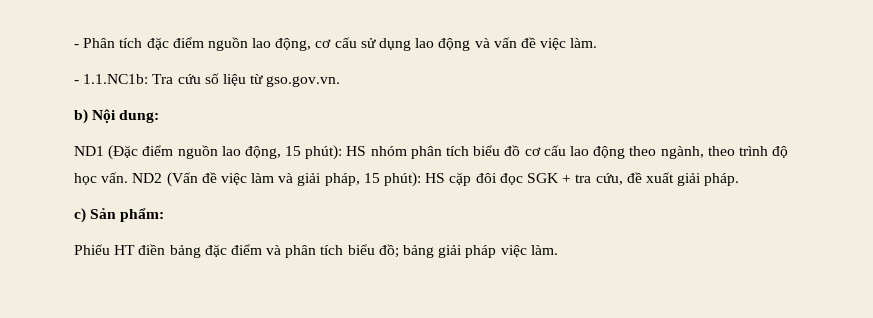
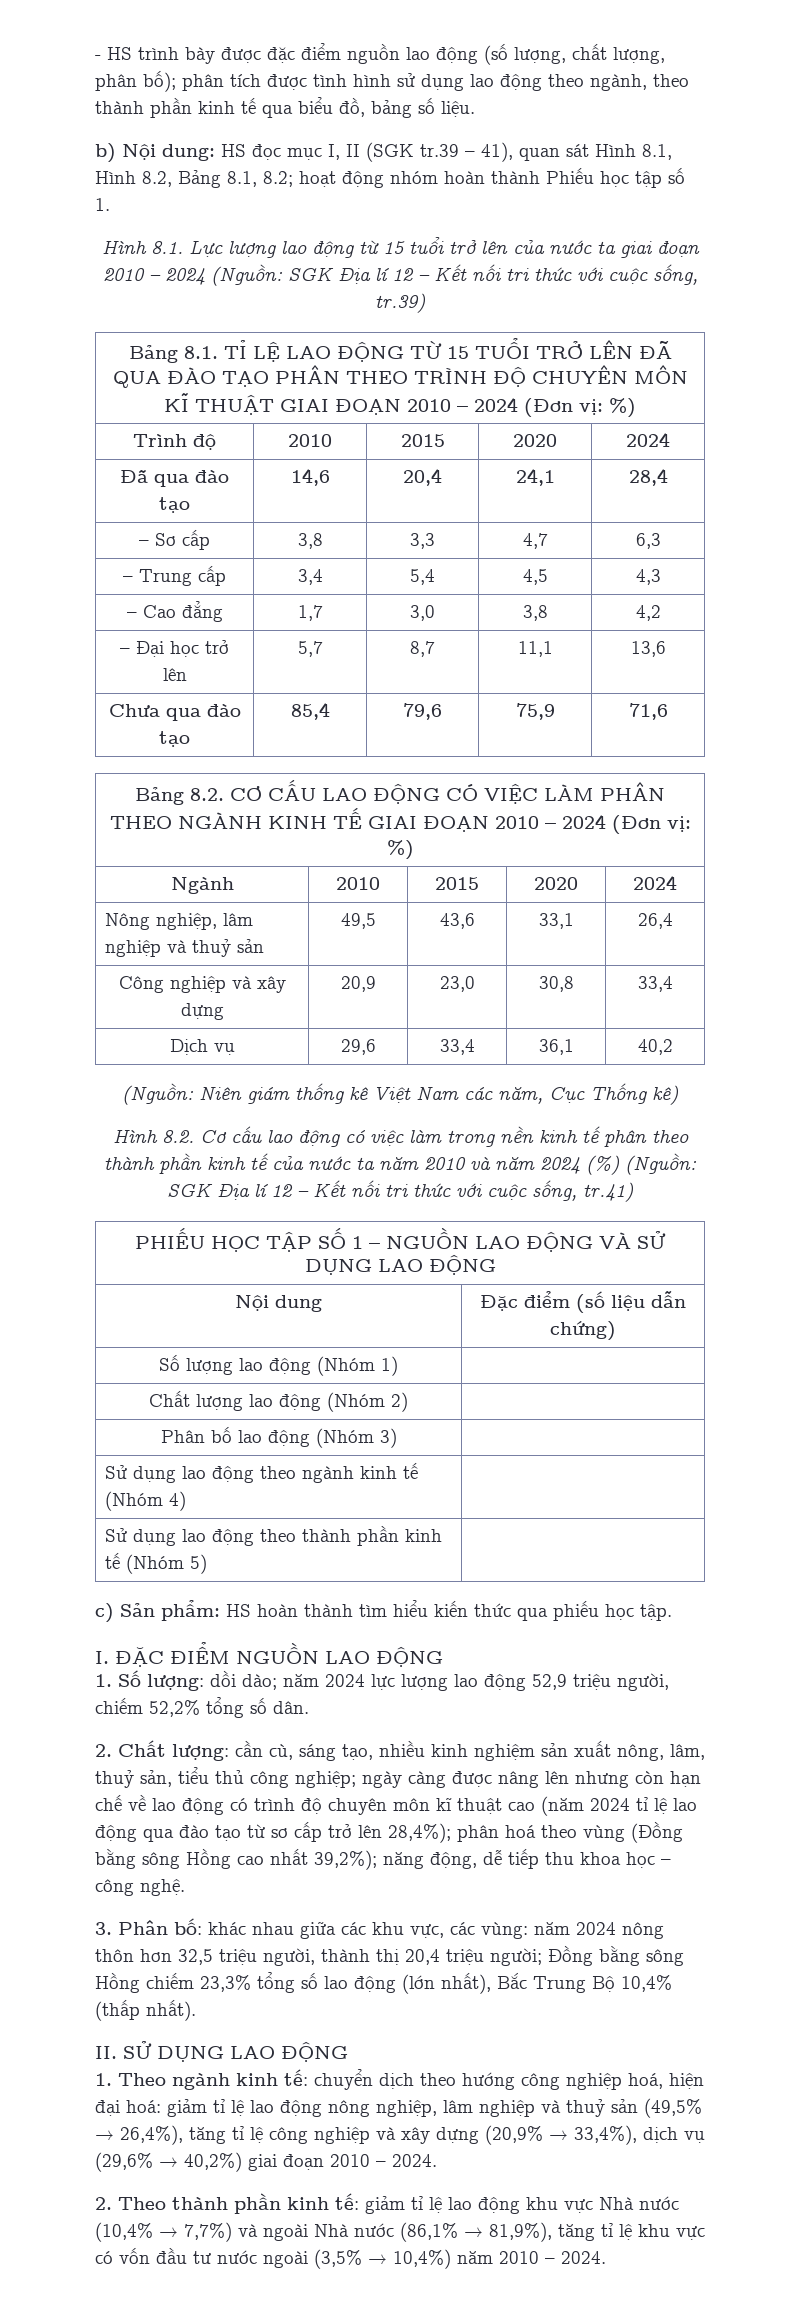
- - Phân tích đặc điểm nguồn lao động, cơ cấu sử dụng lao động và vấn đề việc làm.
- - 1.1.NC1b: Tra cứu số liệu từ gso.gov.vn.
- b) Nội dung:
- ND1 (Đặc điểm nguồn lao động, 15 phút): HS nhóm phân tích biểu đồ cơ cấu lao động theo ngành, theo trình độ học vấn. ND2 (Vấn đề việc làm và giải pháp, 15 phút): HS cặp đôi đọc SGK + tra cứu, đề xuất giải pháp.
- c) Sản phẩm:
- Phiếu HT điền bảng đặc điểm và phân tích biểu đồ; bảng giải pháp việc làm.
+ - HS trình bày được đặc điểm nguồn lao động (số lượng, chất lượng, phân bố); phân tích được tình hình sử dụng lao động theo ngành, theo thành phần kinh tế qua biểu đồ, bảng số liệu.
+ b) Nội dung: HS đọc mục I, II (SGK tr.39 – 41), quan sát Hình 8.1, Hình 8.2, Bảng 8.1, 8.2; hoạt động nhóm hoàn thành Phiếu học tập số 1.
+ Hình 8.1. Lực lượng lao động từ 15 tuổi trở lên của nước ta giai đoạn 2010 – 2024 (Nguồn: SGK Địa lí 12 – Kết nối tri thức với cuộc sống, tr.39)
+ Bảng 8.1. TỈ LỆ LAO ĐỘNG TỪ 15 TUỔI TRỞ LÊN ĐÃ QUA ĐÀO TẠO PHÂN THEO TRÌNH ĐỘ CHUYÊN MÔN KĨ THUẬT GIAI ĐOẠN 2010 – 2024 (Đơn vị: %)
+ Trình độ | 2010 | 2015 | 2020 | 2024
+ Đã qua đào tạo | 14,6 | 20,4 | 24,1 | 28,4
+ – Sơ cấp | 3,8 | 3,3 | 4,7 | 6,3
+ – Trung cấp | 3,4 | 5,4 | 4,5 | 4,3
+ – Cao đẳng | 1,7 | 3,0 | 3,8 | 4,2
+ – Đại học trở lên | 5,7 | 8,7 | 11,1 | 13,6
+ Chưa qua đào tạo | 85,4 | 79,6 | 75,9 | 71,6
+ Bảng 8.2. CƠ CẤU LAO ĐỘNG CÓ VIỆC LÀM PHÂN THEO NGÀNH KINH TẾ GIAI ĐOẠN 2010 – 2024 (Đơn vị: %)
+ Ngành | 2010 | 2015 | 2020 | 2024
+ Nông nghiệp, lâm nghiệp và thuỷ sản | 49,5 | 43,6 | 33,1 | 26,4
+ Công nghiệp và xây dựng | 20,9 | 23,0 | 30,8 | 33,4
+ Dịch vụ | 29,6 | 33,4 | 36,1 | 40,2
+ (Nguồn: Niên giám thống kê Việt Nam các năm, Cục Thống kê)
+ Hình 8.2. Cơ cấu lao động có việc làm trong nền kinh tế phân theo thành phần kinh tế của nước ta năm 2010 và năm 2024 (%) (Nguồn: SGK Địa lí 12 – Kết nối tri thức với cuộc sống, tr.41)
+ PHIẾU HỌC TẬP SỐ 1 – NGUỒN LAO ĐỘNG VÀ SỬ DỤNG LAO ĐỘNG
+ Nội dung | Đặc điểm (số liệu dẫn chứng)
+ Số lượng lao động (Nhóm 1) |
+ Chất lượng lao động (Nhóm 2) |
+ Phân bố lao động (Nhóm 3) |
+ Sử dụng lao động theo ngành kinh tế (Nhóm 4) |
+ Sử dụng lao động theo thành phần kinh tế (Nhóm 5) |
+ c) Sản phẩm: HS hoàn thành tìm hiểu kiến thức qua phiếu học tập.
+ I. ĐẶC ĐIỂM NGUỒN LAO ĐỘNG
+ 1. Số lượng: dồi dào; năm 2024 lực lượng lao động 52,9 triệu người, chiếm 52,2% tổng số dân.
+ 2. Chất lượng: cần cù, sáng tạo, nhiều kinh nghiệm sản xuất nông, lâm, thuỷ sản, tiểu thủ công nghiệp; ngày càng được nâng lên nhưng còn hạn chế về lao động có trình độ chuyên môn kĩ thuật cao (năm 2024 tỉ lệ lao động qua đào tạo từ sơ cấp trở lên 28,4%); phân hoá theo vùng (Đồng bằng sông Hồng cao nhất 39,2%); năng động, dễ tiếp thu khoa học – công nghệ.
+ 3. Phân bố: khác nhau giữa các khu vực, các vùng: năm 2024 nông thôn hơn 32,5 triệu người, thành thị 20,4 triệu người; Đồng bằng sông Hồng chiếm 23,3% tổng số lao động (lớn nhất), Bắc Trung Bộ 10,4% (thấp nhất).
+ II. SỬ DỤNG LAO ĐỘNG
+ 1. Theo ngành kinh tế: chuyển dịch theo hướng công nghiệp hoá, hiện đại hoá: giảm tỉ lệ lao động nông nghiệp, lâm nghiệp và thuỷ sản (49,5% → 26,4%), tăng tỉ lệ công nghiệp và xây dựng (20,9% → 33,4%), dịch vụ (29,6% → 40,2%) giai đoạn 2010 – 2024.
+ 2. Theo thành phần kinh tế: giảm tỉ lệ lao động khu vực Nhà nước (10,4% → 7,7%) và ngoài Nhà nước (86,1% → 81,9%), tăng tỉ lệ khu vực có vốn đầu tư nước ngoài (3,5% → 10,4%) năm 2010 – 2024.

